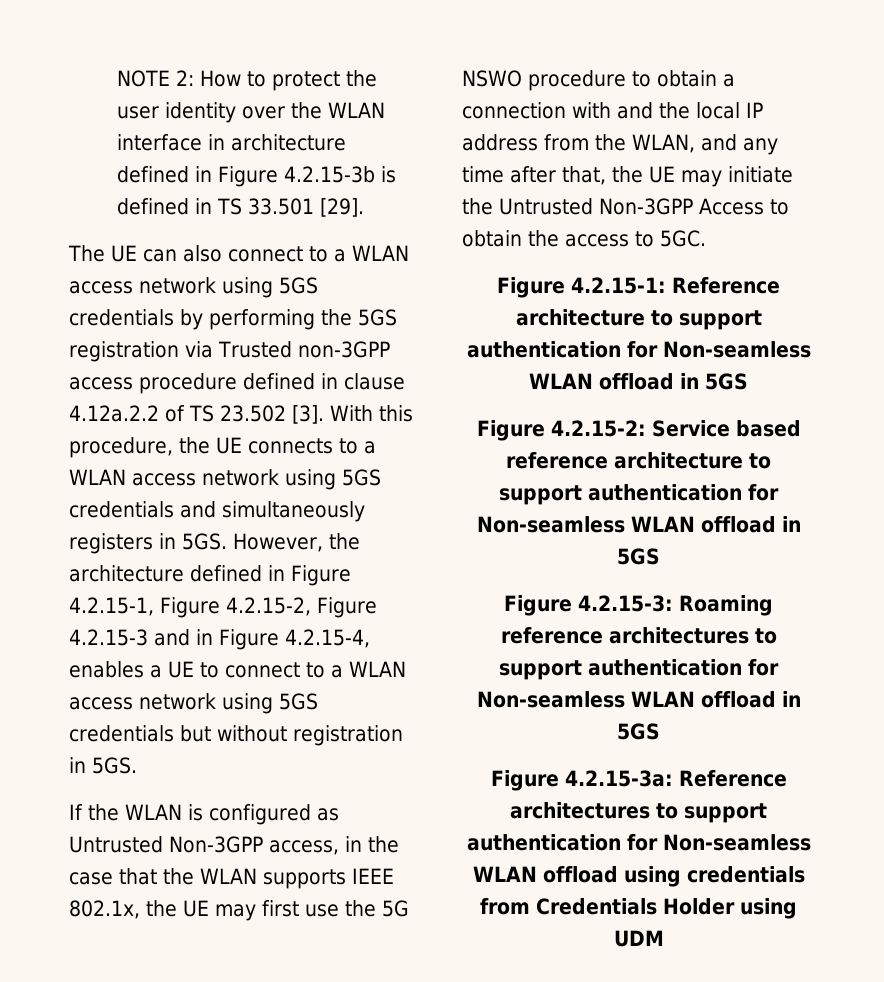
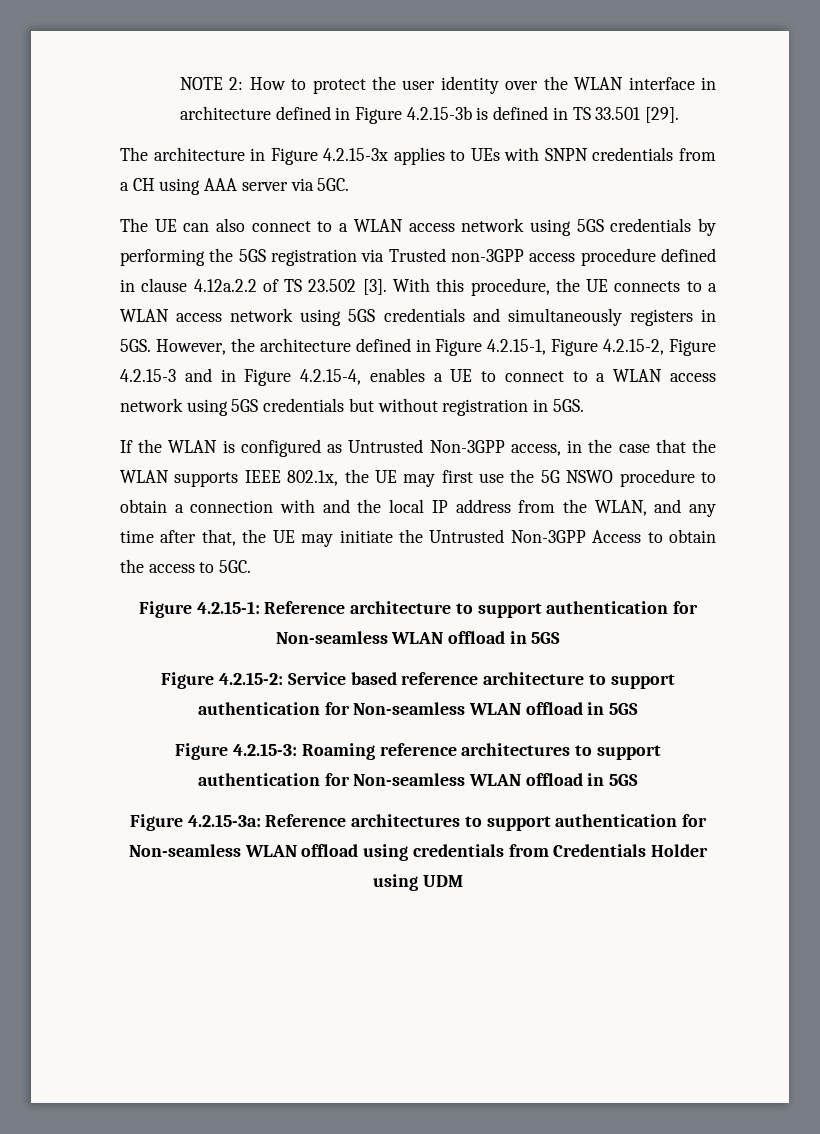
+ The architecture in Figure 4.2.15-3x applies to UEs with SNPN credentials from a CH using AAA server via 5GC.

